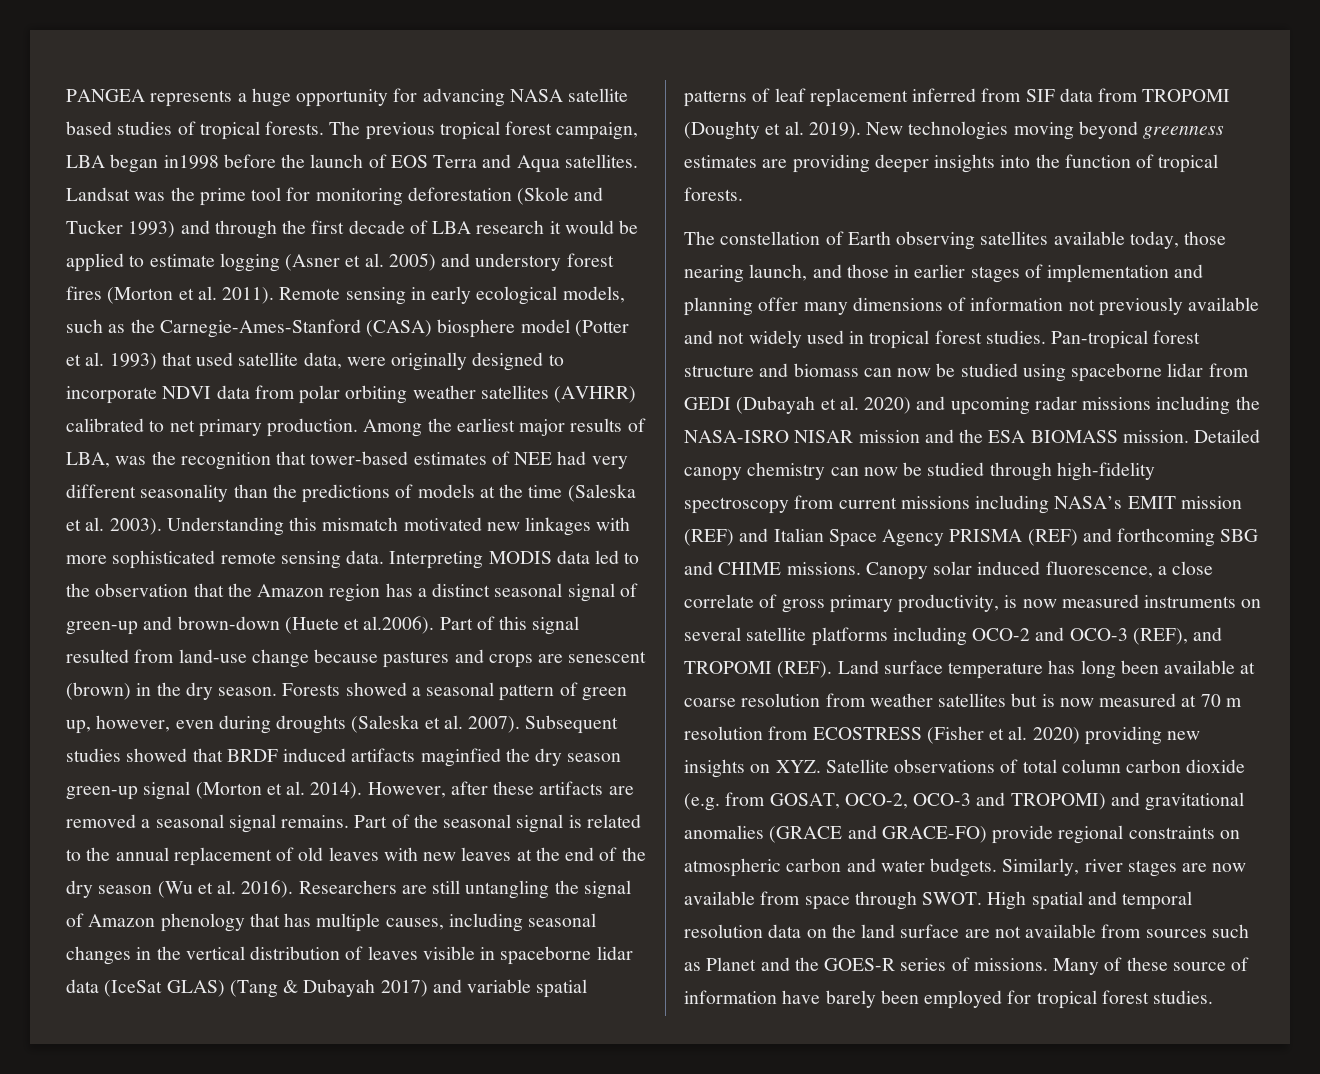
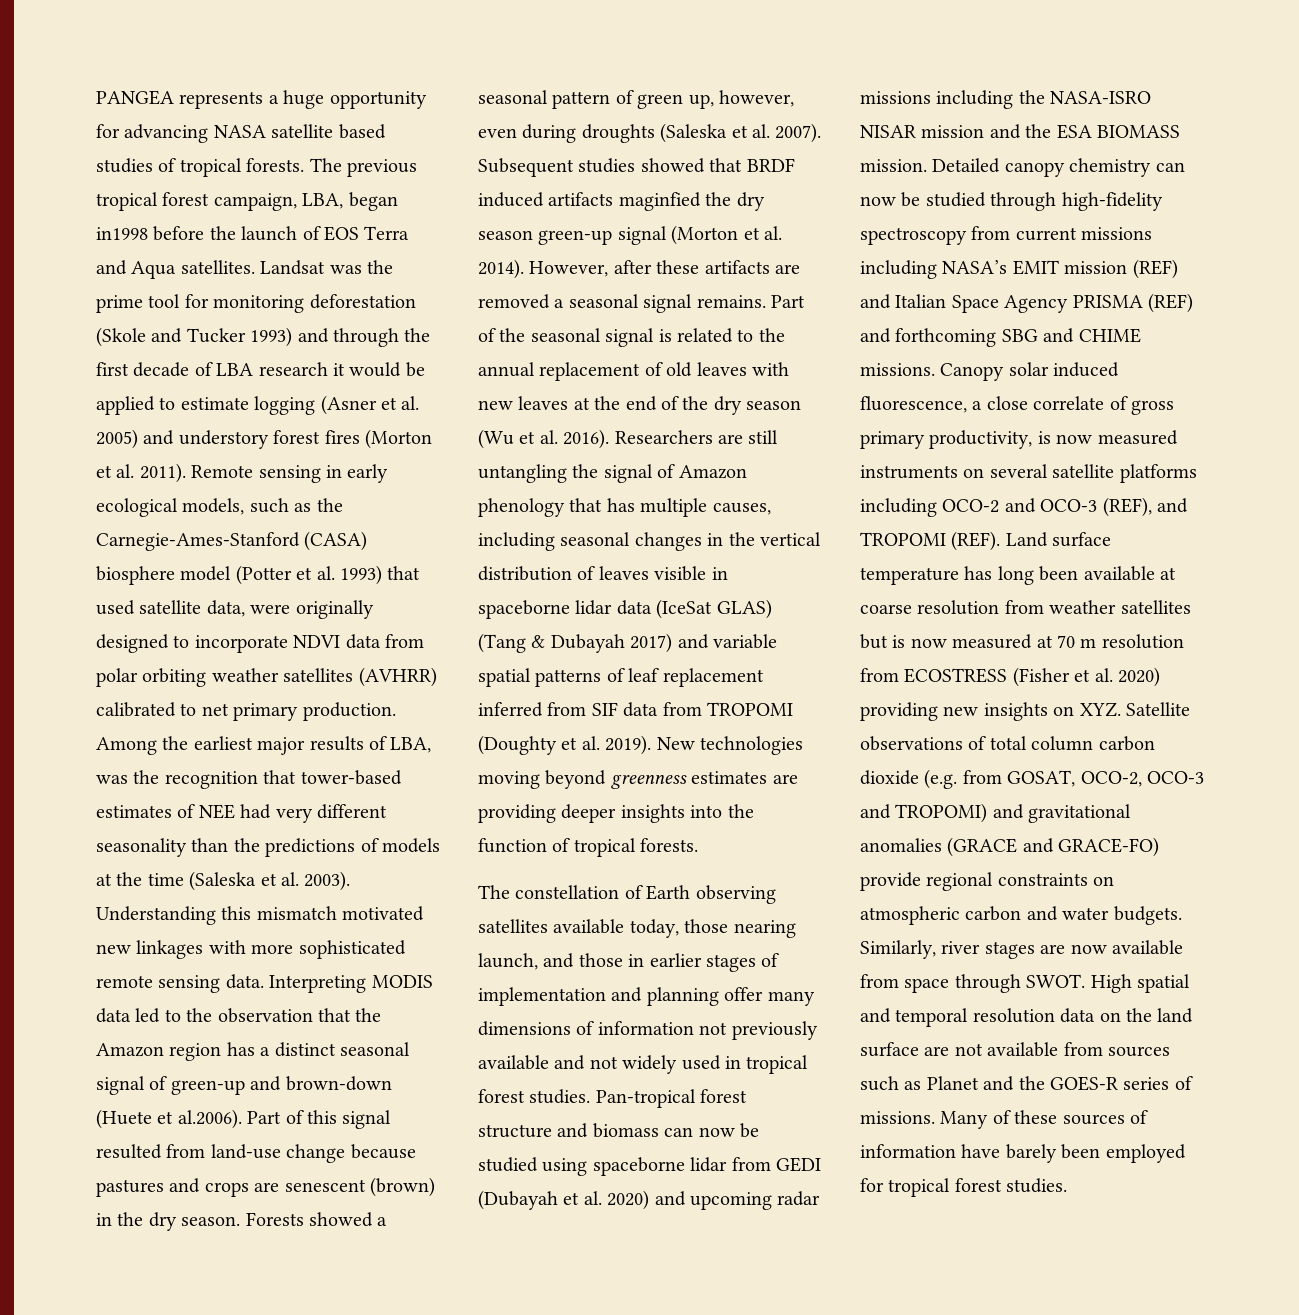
- The previous tropical forest campaign, LBA began in1998 before the launch of EOS Terra and Aqua satellites.
+ The previous tropical forest campaign, LBA, began in1998 before the launch of EOS Terra and Aqua satellites.
- Many of these source of information have barely been employed for tropical forest studies.
+ Many of these sources of information have barely been employed for tropical forest studies.

